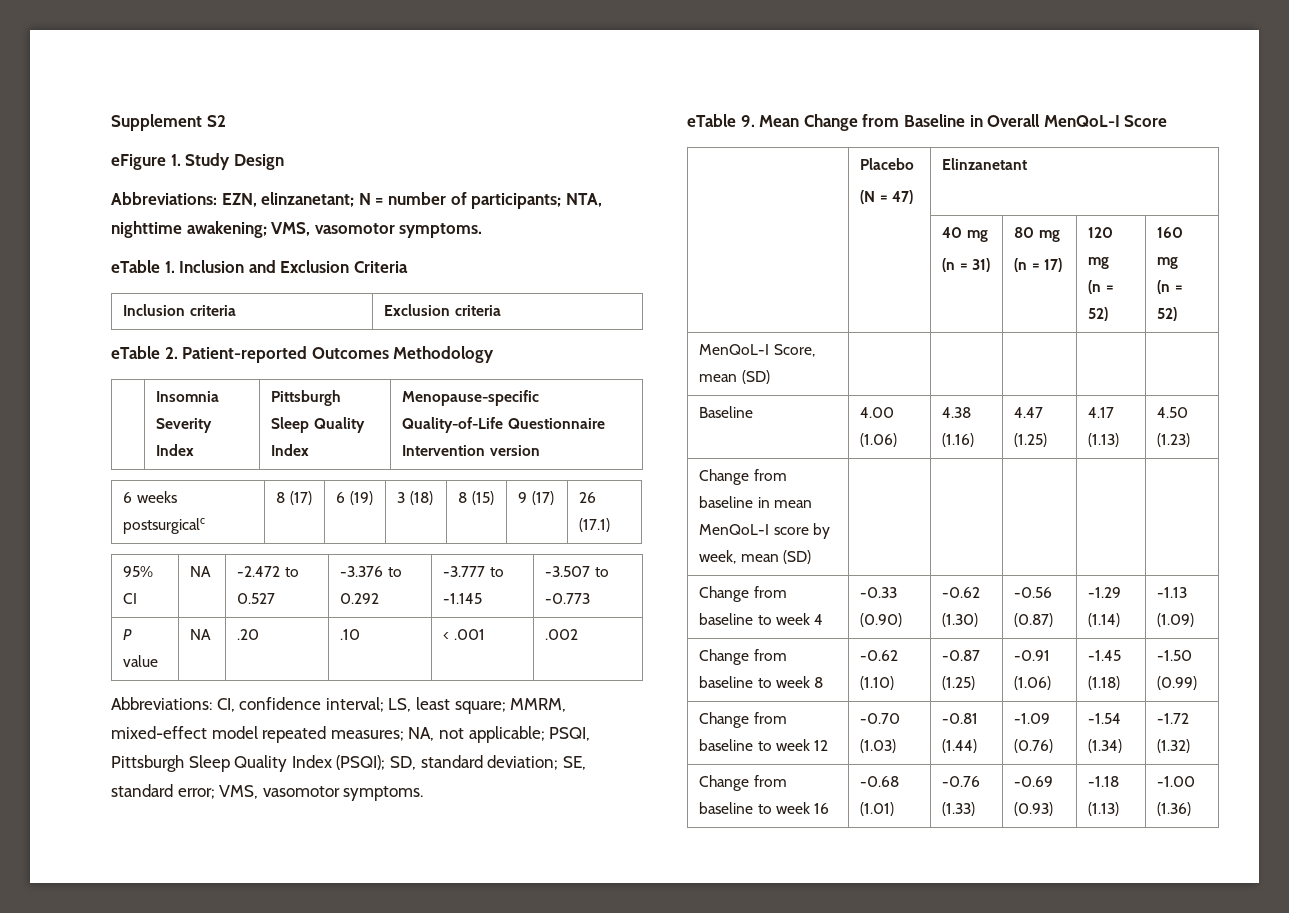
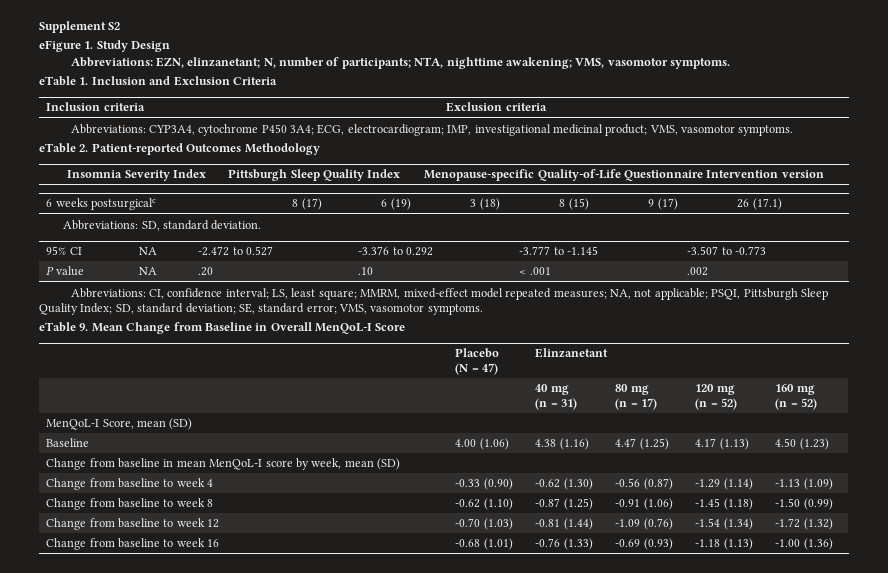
- Abbreviations: EZN, elinzanetant; N = number of participants; NTA, nighttime awakening; VMS, vasomotor symptoms.
+ Abbreviations: EZN, elinzanetant; N, number of participants; NTA, nighttime awakening; VMS, vasomotor symptoms.
+ Abbreviations: CYP3A4, cytochrome P450 3A4; ECG, electrocardiogram; IMP, investigational medicinal product; VMS, vasomotor symptoms.
+ Abbreviations: SD, standard deviation.
- Abbreviations: CI, confidence interval; LS, least square; MMRM, mixed-effect model repeated measures; NA, not applicable; PSQI, Pittsburgh Sleep Quality Index (PSQI); SD, standard deviation; SE, standard error; VMS, vasomotor symptoms.
+ Abbreviations: CI, confidence interval; LS, least square; MMRM, mixed-effect model repeated measures; NA, not applicable; PSQI, Pittsburgh Sleep Quality Index; SD, standard deviation; SE, standard error; VMS, vasomotor symptoms.

